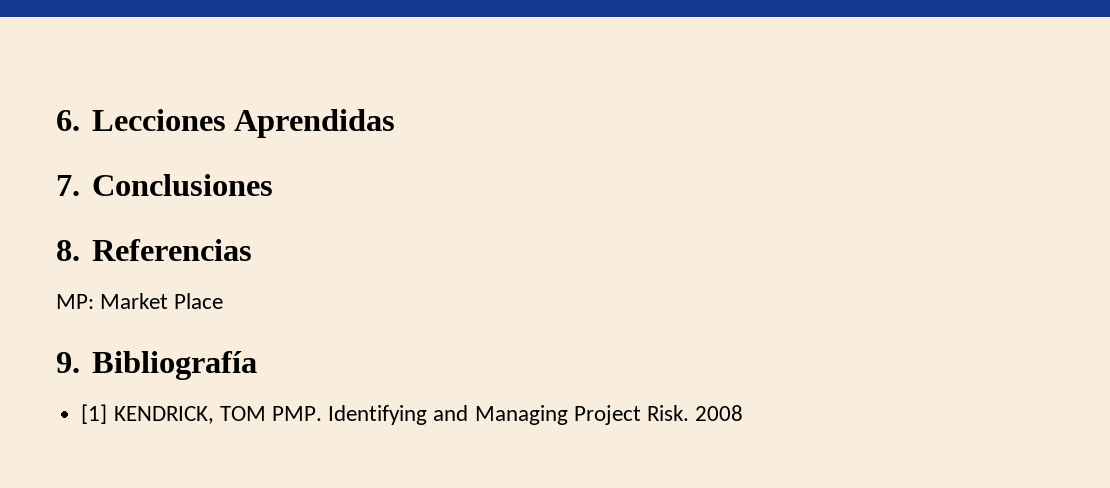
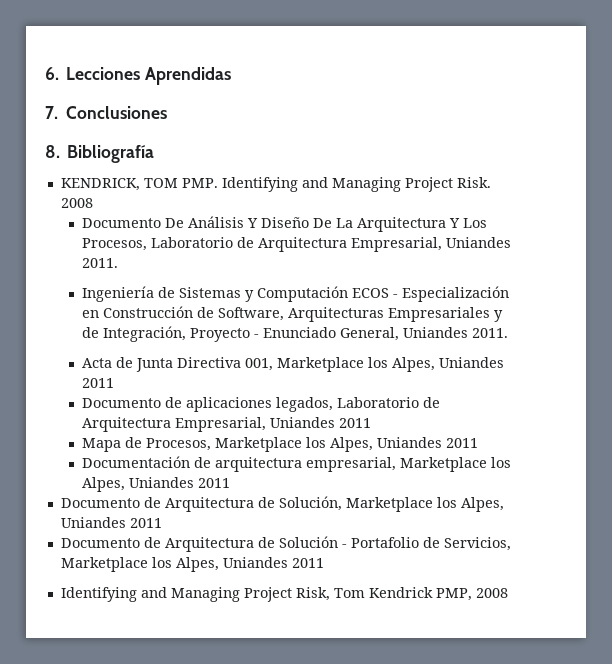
- 8. Referencias
- MP: Market Place
- 9. Bibliografía
+ 8. Bibliografía
- [1] KENDRICK, TOM PMP. Identifying and Managing Project Risk.
+ KENDRICK, TOM PMP. Identifying and Managing Project Risk.
+ Documento De Análisis Y Diseño De La Arquitectura Y Los Procesos, Laboratorio de Arquitectura Empresarial, Uniandes 2011.
+ Ingeniería de Sistemas y Computación ECOS - Especialización en Construcción de Software, Arquitecturas Empresariales y de Integración, Proyecto - Enunciado General, Uniandes 2011.
+ Acta de Junta Directiva 001, Marketplace los Alpes, Uniandes 2011
+ Documento de aplicaciones legados, Laboratorio de Arquitectura Empresarial, Uniandes 2011
+ Mapa de Procesos, Marketplace los Alpes, Uniandes 2011
+ Documentación de arquitectura empresarial, Marketplace los Alpes, Uniandes 2011
+ Documento de Arquitectura de Solución, Marketplace los Alpes, Uniandes 2011
+ Documento de Arquitectura de Solución - Portafolio de Servicios, Marketplace los Alpes, Uniandes 2011
+ Identifying and Managing Project Risk, Tom Kendrick PMP, 2008

